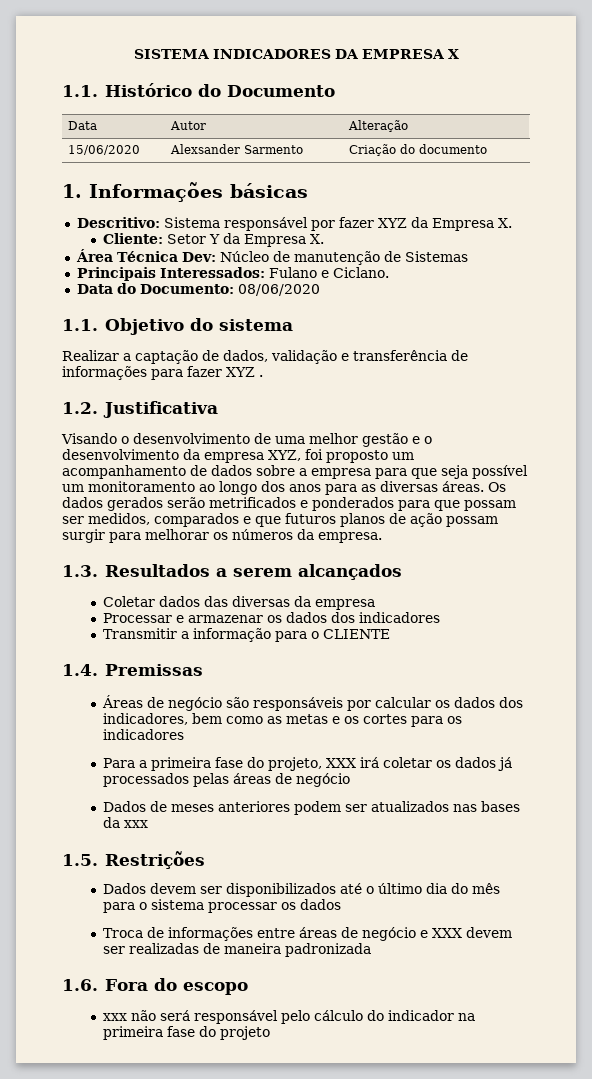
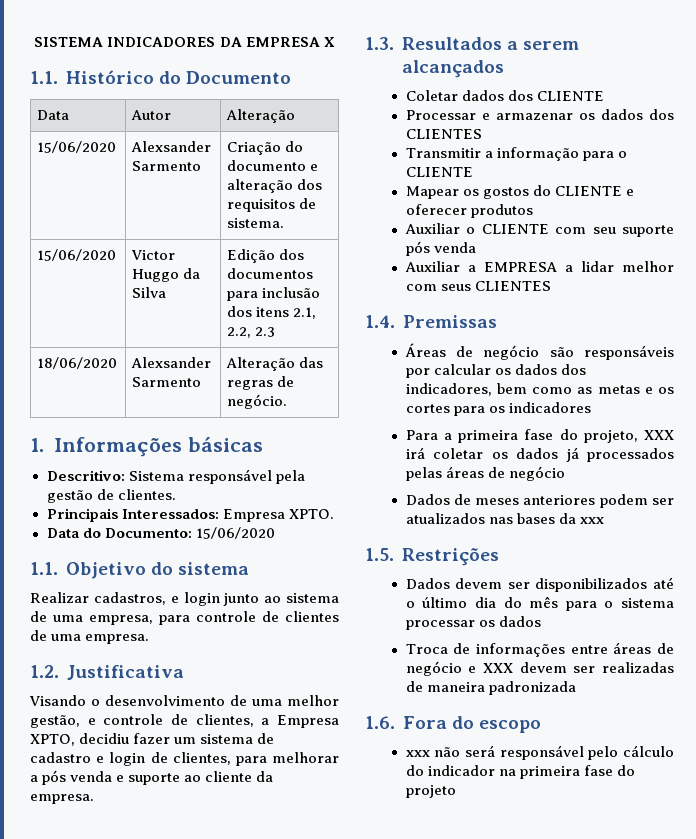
- 15/06/2020 | Alexsander Sarmento | Criação do documento
+ 15/06/2020 | Alexsander Sarmento | Criação do documento e alteração dos requisitos de sistema.
+ 15/06/2020 | Victor Huggo da Silva | Edição dos documentos para inclusão dos itens 2.1, 2.2, 2.3
+ 18/06/2020 | Alexsander Sarmento | Alteração das regras de negócio.
- Descritivo: Sistema responsável por fazer XYZ da Empresa X.
- Cliente: Setor Y da Empresa X.
- Área Técnica Dev: Núcleo de manutenção de Sistemas
+ Descritivo: Sistema responsável pela gestão de clientes.
- Principais Interessados: Fulano e Ciclano.
+ Principais Interessados: Empresa XPTO.
- Data do Documento: 08/06/2020
+ Data do Documento: 15/06/2020
- Realizar a captação de dados, validação e transferência de informações para fazer XYZ .
+ Realizar cadastros, e login junto ao sistema de uma empresa, para controle de clientes de uma empresa.
- Visando o desenvolvimento de uma melhor gestão e o desenvolvimento da empresa XYZ, foi proposto um acompanhamento de dados sobre a empresa para que seja possível um monitoramento ao longo dos anos para as diversas áreas. Os dados gerados serão metrificados e ponderados para que possam ser medidos, comparados e que futuros planos de ação possam surgir para melhorar os números da empresa.
+ Visando o desenvolvimento de uma melhor gestão, e controle de clientes, a Empresa XPTO, decidiu fazer um sistema de cadastro e login de clientes, para melhorar a pós venda e suporte ao cliente da empresa.
- Coletar dados das diversas da empresa
+ Coletar dados dos CLIENTE
- Processar e armazenar os dados dos indicadores
+ Processar e armazenar os dados dos CLIENTES
+ Mapear os gostos do CLIENTE e oferecer produtos
+ Auxiliar o CLIENTE com seu suporte pós venda
+ Auxiliar a EMPRESA a lidar melhor com seus CLIENTES

